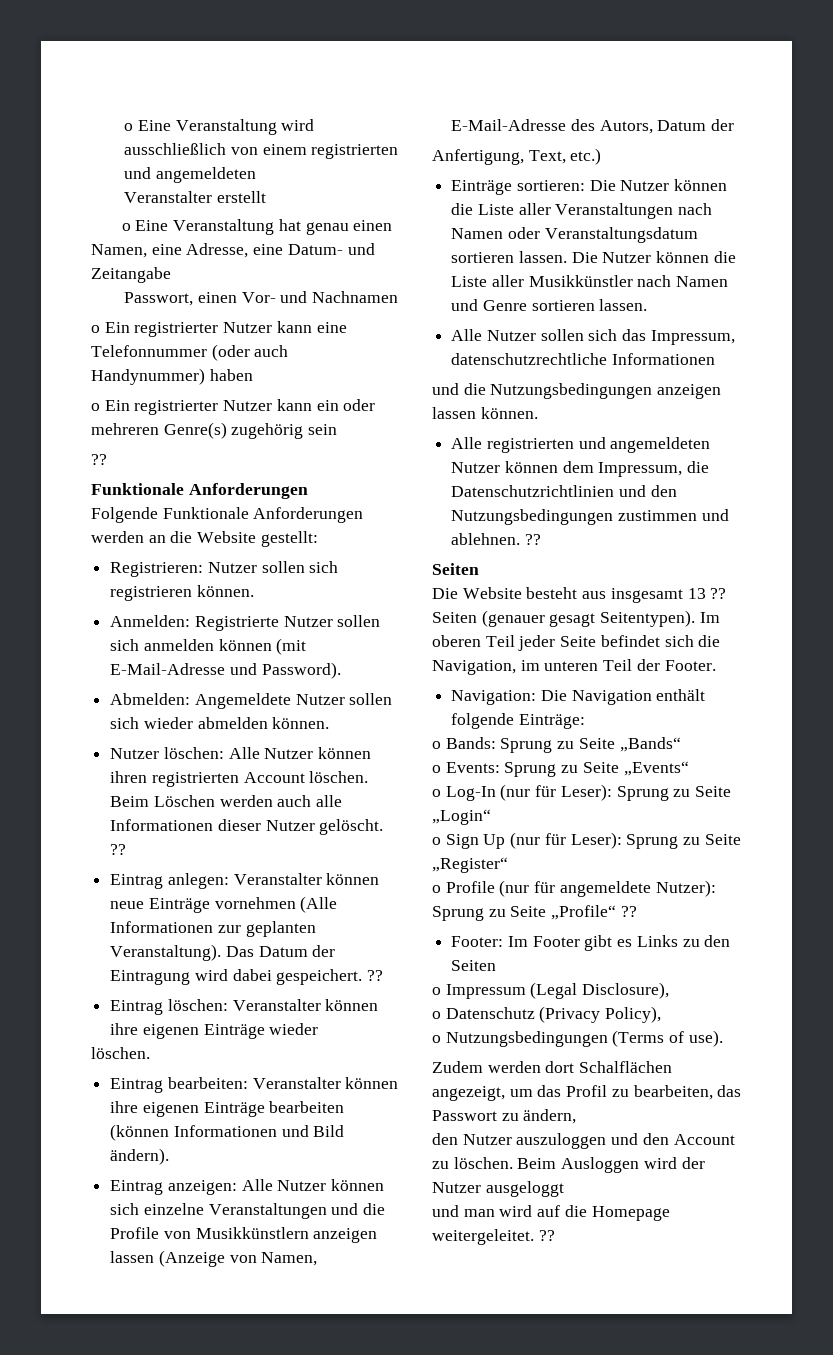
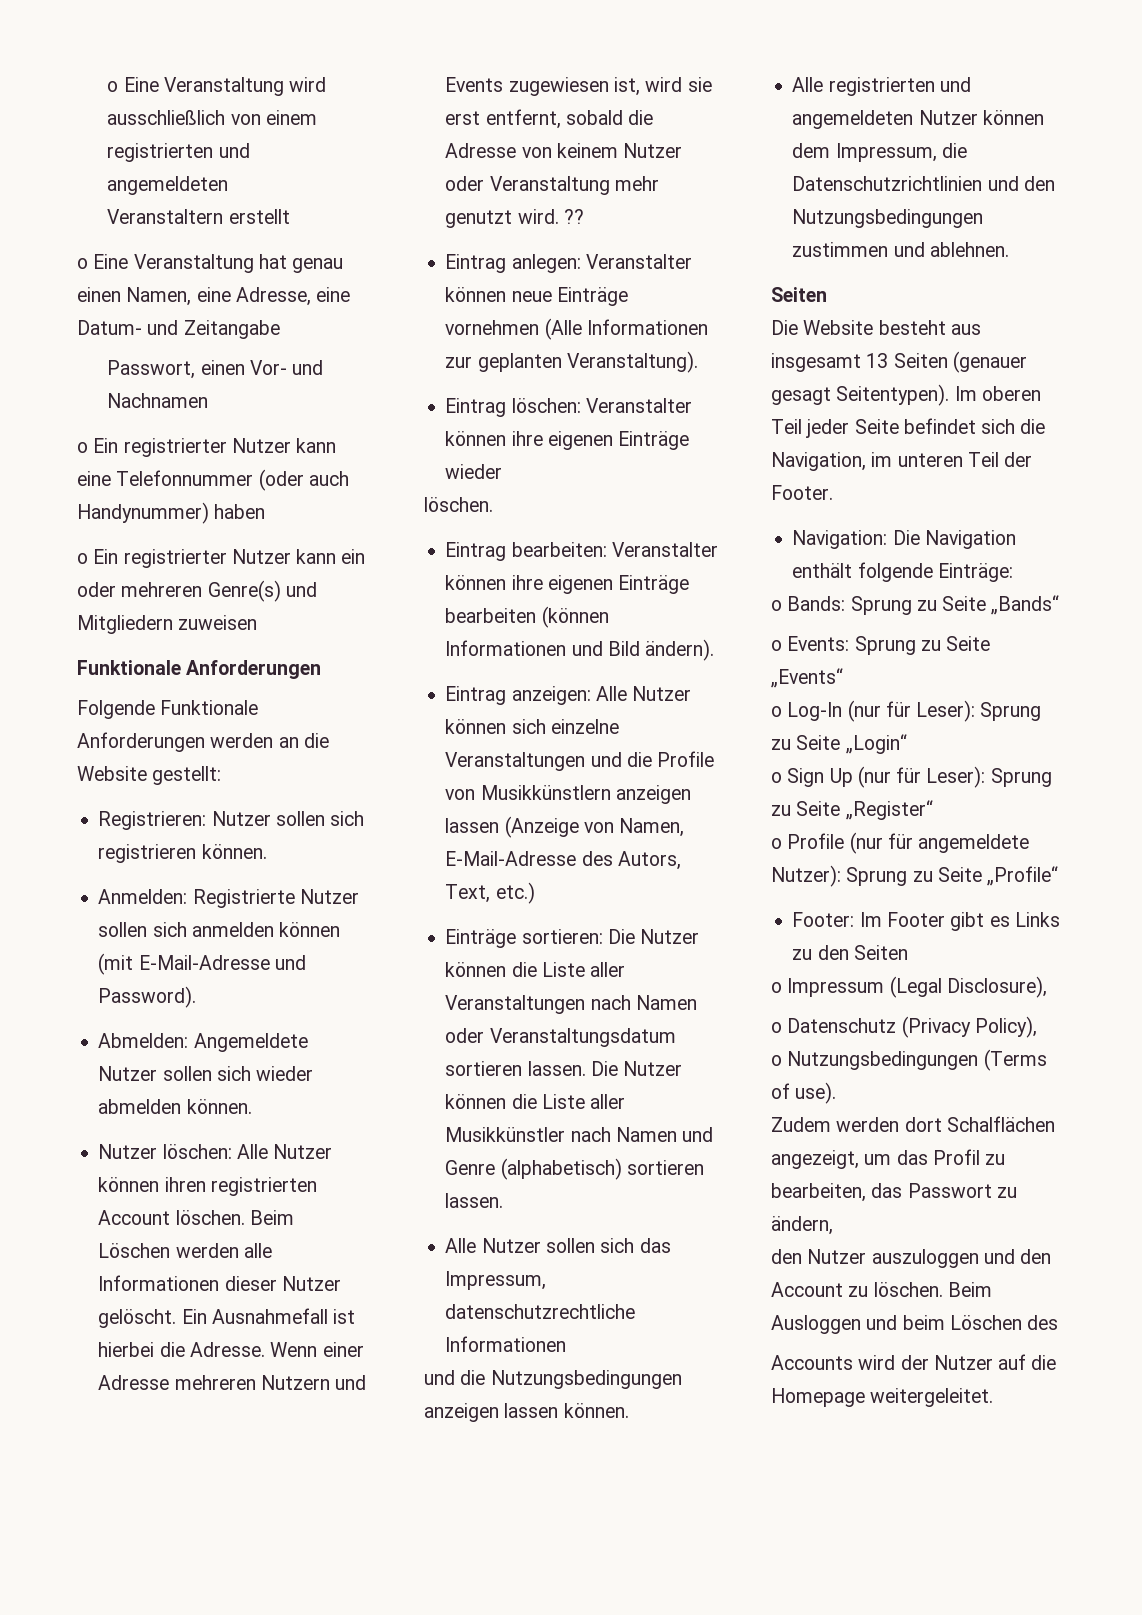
- Veranstalter erstellt
+ Veranstaltern erstellt
- o Ein registrierter Nutzer kann ein oder mehreren Genre(s) zugehörig sein
- ??
+ o Ein registrierter Nutzer kann ein oder mehreren Genre(s) und Mitgliedern zuweisen
- Beim Löschen werden auch alle Informationen dieser Nutzer gelöscht.
+ Beim Löschen werden alle Informationen dieser Nutzer gelöscht.
+ Ein Ausnahmefall ist hierbei die Adresse. Wenn einer Adresse mehreren Nutzern und Events zugewiesen ist, wird sie erst entfernt, sobald die Adresse von keinem Nutzer oder Veranstaltung mehr genutzt wird.
- Das Datum der Eintragung wird dabei gespeichert. ??
- Eintrag anzeigen: Alle Nutzer können sich einzelne Veranstaltungen und die Profile von Musikkünstlern anzeigen lassen (Anzeige von Namen, E-Mail-Adresse des Autors, Datum der
- Anfertigung, Text, etc.)
+ Eintrag anzeigen: Alle Nutzer können sich einzelne Veranstaltungen und die Profile von Musikkünstlern anzeigen lassen (Anzeige von Namen, E-Mail-Adresse des Autors, Text, etc.)
- Die Nutzer können die Liste aller Musikkünstler nach Namen und Genre sortieren lassen.
+ Die Nutzer können die Liste aller Musikkünstler nach Namen und Genre (alphabetisch) sortieren lassen.
- Alle registrierten und angemeldeten Nutzer können dem Impressum, die Datenschutzrichtlinien und den Nutzungsbedingungen zustimmen und ablehnen. ??
+ Alle registrierten und angemeldeten Nutzer können dem Impressum, die Datenschutzrichtlinien und den Nutzungsbedingungen zustimmen und ablehnen.
- Die Website besteht aus insgesamt 13 ?? Seiten (genauer gesagt Seitentypen).
+ Die Website besteht aus insgesamt 13 Seiten (genauer gesagt Seitentypen).
- o Profile (nur für angemeldete Nutzer): Sprung zu Seite „Profile“ ??
+ o Profile (nur für angemeldete Nutzer): Sprung zu Seite „Profile“
- Beim Ausloggen wird der Nutzer ausgeloggt
- und man wird auf die Homepage weitergeleitet. ??
+ Beim Ausloggen und beim Löschen des
+ Accounts wird der Nutzer auf die Homepage weitergeleitet.

